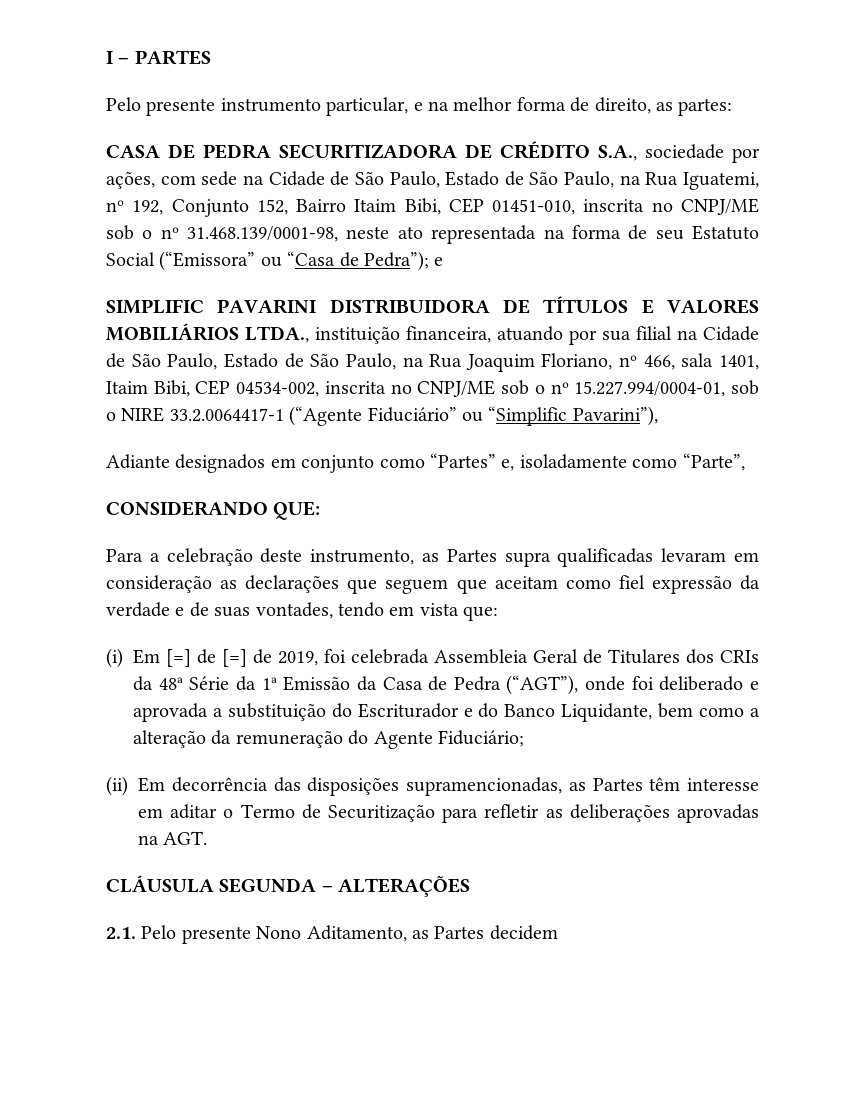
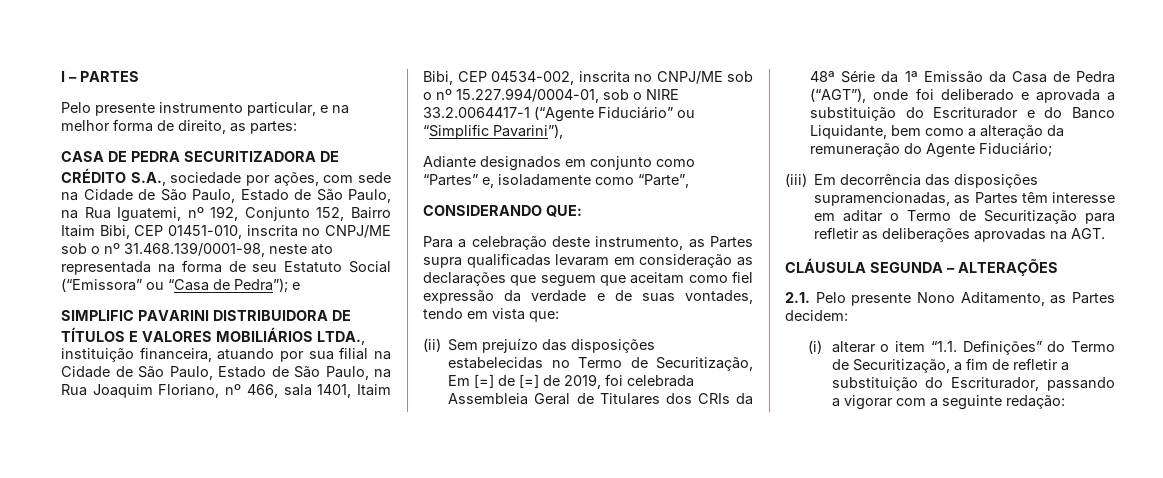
- (i) Em [=] de [=] de 2019, foi celebrada Assembleia Geral de Titulares dos CRIs da 48ª Série da 1ª Emissão da Casa de Pedra (“AGT”), onde foi deliberado e aprovada a substituição do Escriturador e do Banco Liquidante, bem como a alteração da remuneração do Agente Fiduciário;
+ (ii) Sem prejuízo das disposições estabelecidas no Termo de Securitização, Em [=] de [=] de 2019, foi celebrada Assembleia Geral de Titulares dos CRIs da 48ª Série da 1ª Emissão da Casa de Pedra (“AGT”), onde foi deliberado e aprovada a substituição do Escriturador e do Banco Liquidante, bem como a alteração da remuneração do Agente Fiduciário;
- (ii) Em decorrência das disposições supramencionadas, as Partes têm interesse em aditar o Termo de Securitização para refletir as deliberações aprovadas na AGT.
+ (iii) Em decorrência das disposições supramencionadas, as Partes têm interesse em aditar o Termo de Securitização para refletir as deliberações aprovadas na AGT.
- 2.1. Pelo presente Nono Aditamento, as Partes decidem
+ 2.1. Pelo presente Nono Aditamento, as Partes decidem:
+ (i) alterar o item “1.1. Definições” do Termo de Securitização, a fim de refletir a substituição do Escriturador, passando a vigorar com a seguinte redação:

